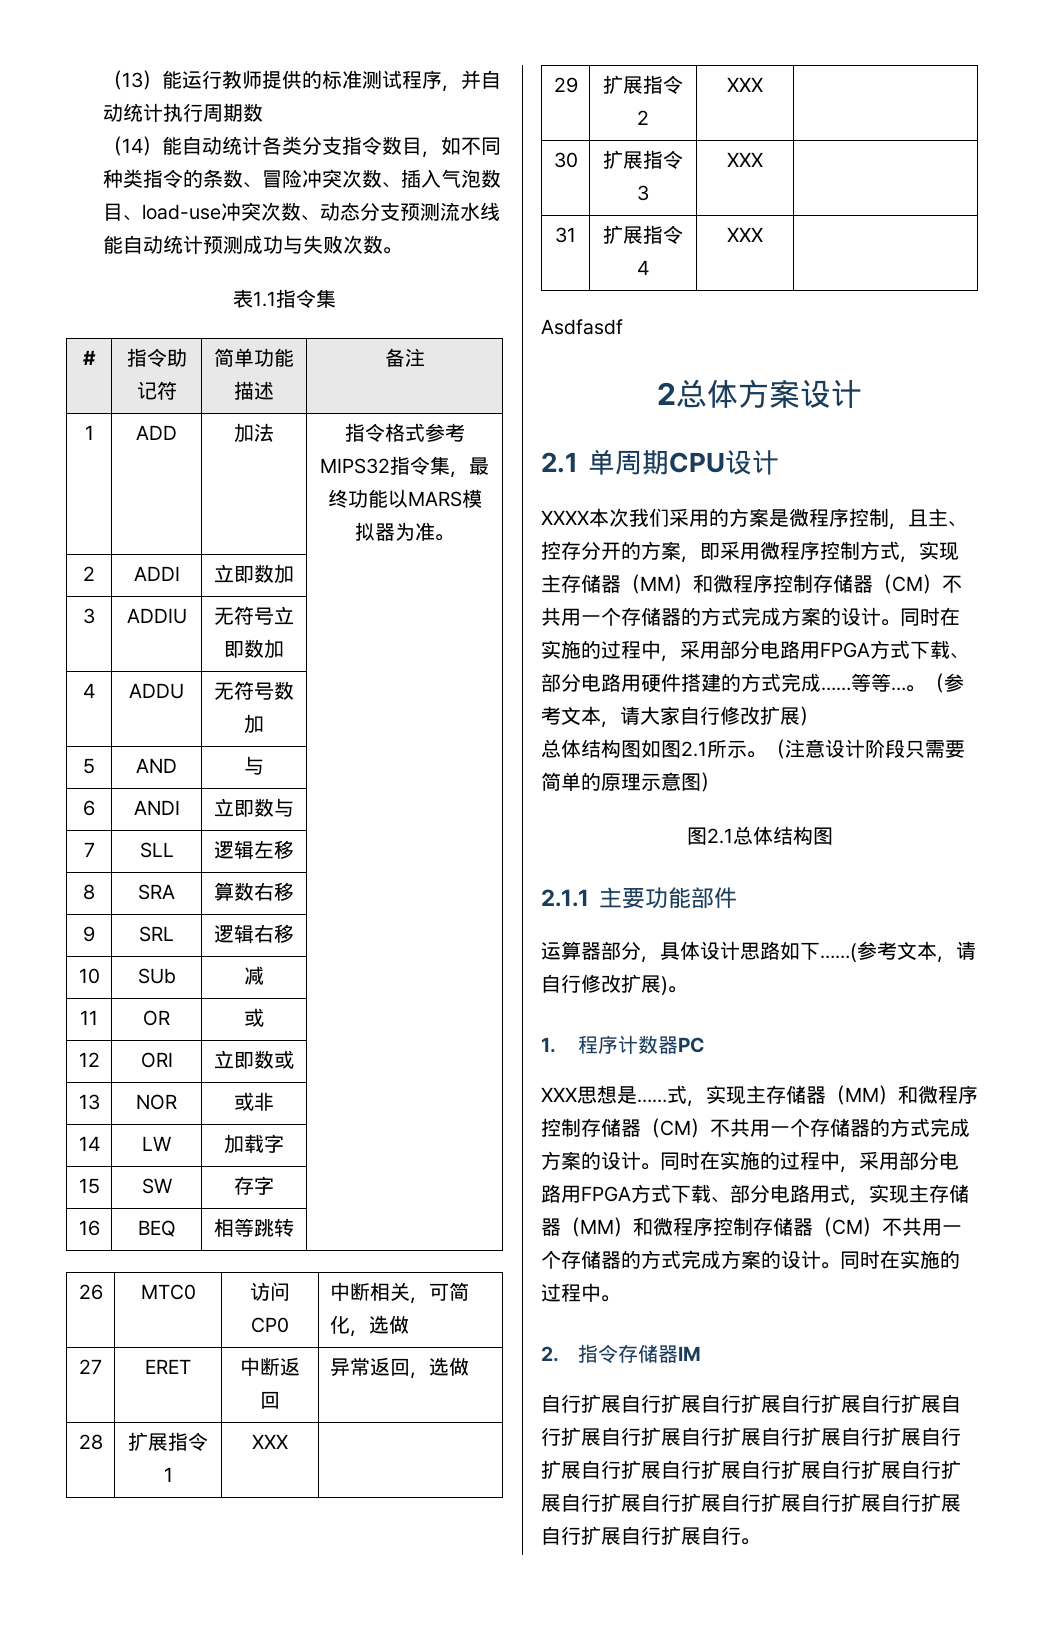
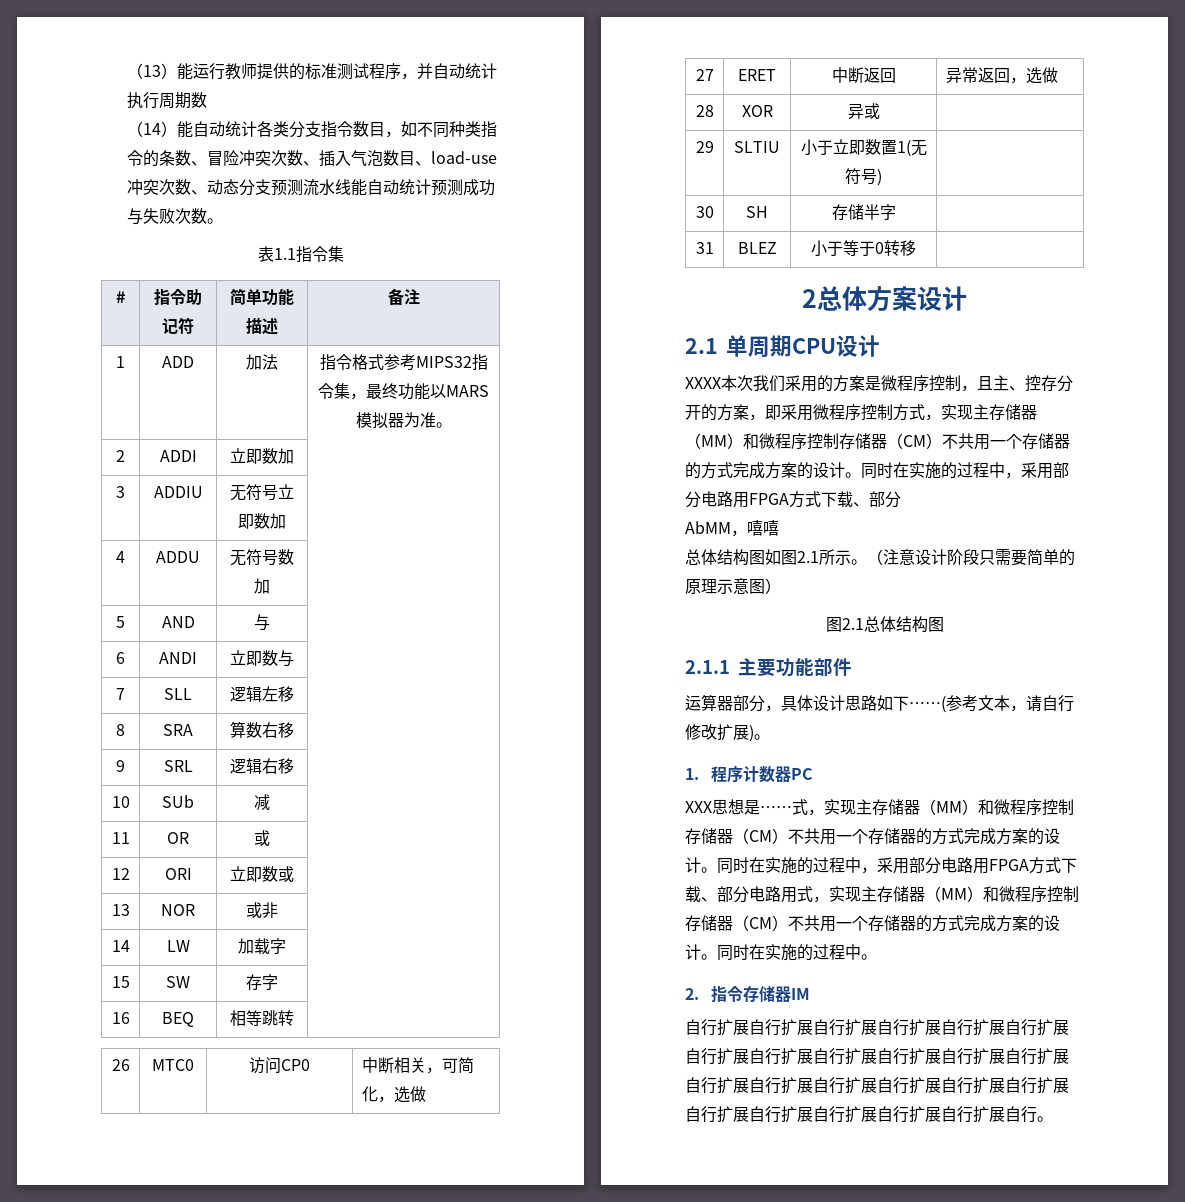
- 28 | 扩展指令1 | XXX |
- 29 | 扩展指令2 | XXX |
- 30 | 扩展指令3 | XXX |
- 31 | 扩展指令4 | XXX |
- Asdfasdf
+ 28 | XOR | 异或 |
+ 29 | SLTIU | 小于立即数置1(无符号) |
+ 30 | SH | 存储半字 |
+ 31 | BLEZ | 小于等于0转移 |
- XXXX本次我们采用的方案是微程序控制，且主、控存分开的方案，即采用微程序控制方式，实现主存储器（MM）和微程序控制存储器（CM）不共用一个存储器的方式完成方案的设计。同时在实施的过程中，采用部分电路用FPGA方式下载、部分电路用硬件搭建的方式完成……等等…。（参考文本，请大家自行修改扩展）
+ XXXX本次我们采用的方案是微程序控制，且主、控存分开的方案，即采用微程序控制方式，实现主存储器（MM）和微程序控制存储器（CM）不共用一个存储器的方式完成方案的设计。同时在实施的过程中，采用部分电路用FPGA方式下载、部分
+ AbMM，嘻嘻

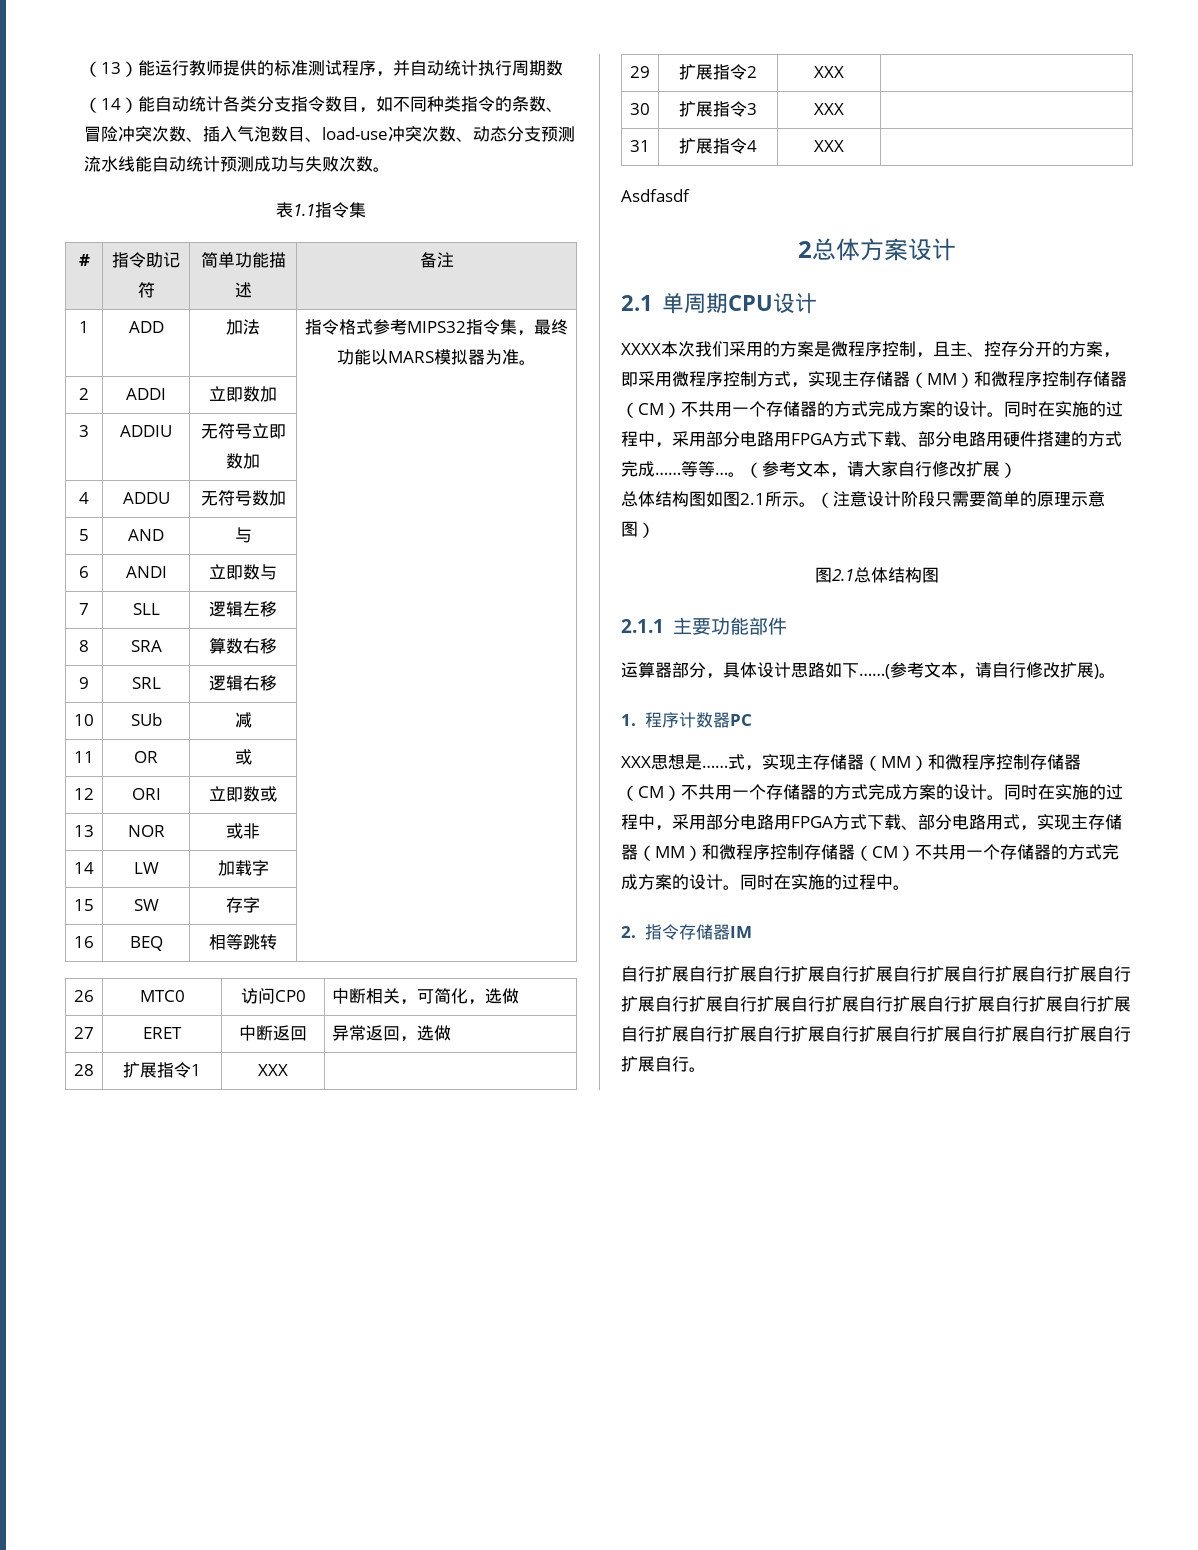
- 28 | XOR | 异或 |
- 29 | SLTIU | 小于立即数置1(无符号) |
- 30 | SH | 存储半字 |
- 31 | BLEZ | 小于等于0转移 |
+ 28 | 扩展指令1 | XXX |
+ 29 | 扩展指令2 | XXX |
+ 30 | 扩展指令3 | XXX |
+ 31 | 扩展指令4 | XXX |
+ Asdfasdf
- XXXX本次我们采用的方案是微程序控制，且主、控存分开的方案，即采用微程序控制方式，实现主存储器（MM）和微程序控制存储器（CM）不共用一个存储器的方式完成方案的设计。同时在实施的过程中，采用部分电路用FPGA方式下载、部分
- AbMM，嘻嘻
+ XXXX本次我们采用的方案是微程序控制，且主、控存分开的方案，即采用微程序控制方式，实现主存储器（MM）和微程序控制存储器（CM）不共用一个存储器的方式完成方案的设计。同时在实施的过程中，采用部分电路用FPGA方式下载、部分电路用硬件搭建的方式完成……等等…。（参考文本，请大家自行修改扩展）

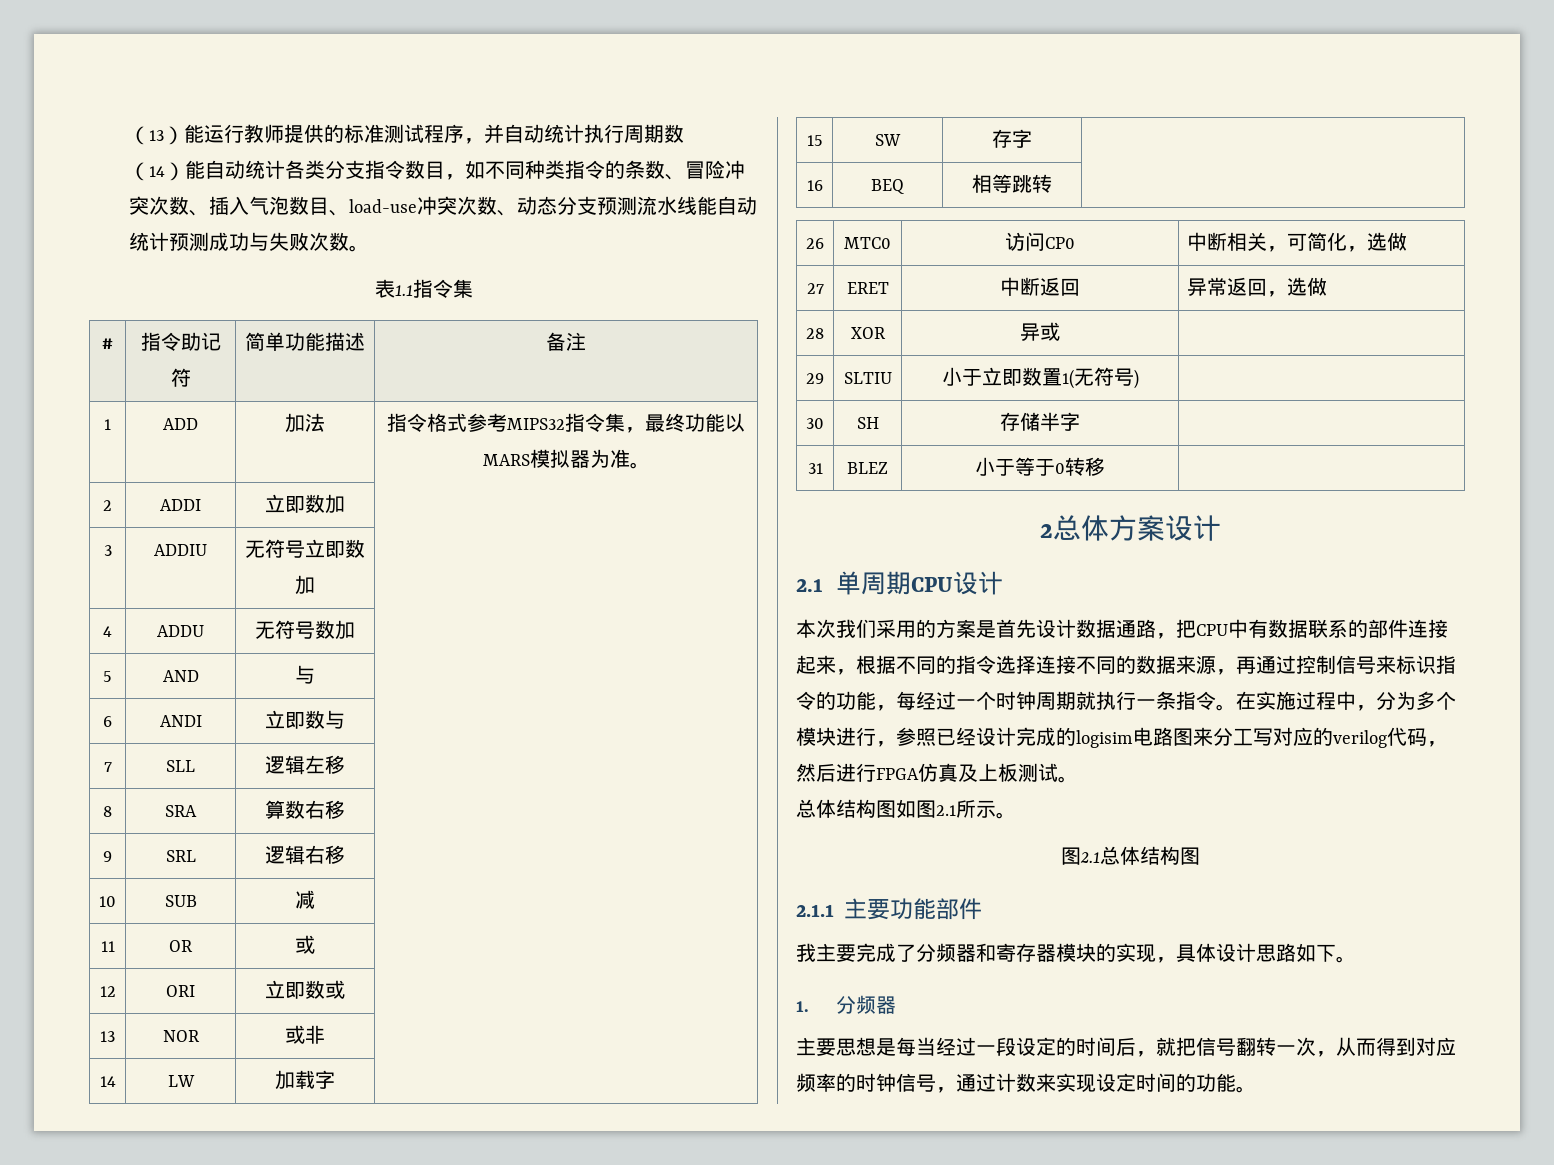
- 10 | SUb | 减 |
+ 10 | SUB | 减 |
- 28 | 扩展指令1 | XXX |
- 29 | 扩展指令2 | XXX |
- 30 | 扩展指令3 | XXX |
- 31 | 扩展指令4 | XXX |
- Asdfasdf
+ 28 | XOR | 异或 |
+ 29 | SLTIU | 小于立即数置1(无符号) |
+ 30 | SH | 存储半字 |
+ 31 | BLEZ | 小于等于0转移 |
- XXXX本次我们采用的方案是微程序控制，且主、控存分开的方案，即采用微程序控制方式，实现主存储器（MM）和微程序控制存储器（CM）不共用一个存储器的方式完成方案的设计。同时在实施的过程中，采用部分电路用FPGA方式下载、部分电路用硬件搭建的方式完成……等等…。（参考文本，请大家自行修改扩展）
+ 本次我们采用的方案是首先设计数据通路，把CPU中有数据联系的部件连接起来，根据不同的指令选择连接不同的数据来源，再通过控制信号来标识指令的功能，每经过一个时钟周期就执行一条指令。在实施过程中，分为多个模块进行，参照已经设计完成的logisim电路图来分工写对应的verilog代码，然后进行FPGA仿真及上板测试。
- （注意设计阶段只需要简单的原理示意图）
- 运算器部分，具体设计思路如下……(参考文本，请自行修改扩展)。
+ 我主要完成了分频器和寄存器模块的实现，具体设计思路如下。
- 1.程序计数器PC
- XXX思想是……式，实现主存储器（MM）和微程序控制存储器（CM）不共用一个存储器的方式完成方案的设计。同时在实施的过程中，采用部分电路用FPGA方式下载、部分电路用式，实现主存储器（MM）和微程序控制存储器（CM）不共用一个存储器的方式完成方案的设计。同时在实施的过程中。
- 2.指令存储器IM
- 自行扩展自行扩展自行扩展自行扩展自行扩展自行扩展自行扩展自行扩展自行扩展自行扩展自行扩展自行扩展自行扩展自行扩展自行扩展自行扩展自行扩展自行扩展自行扩展自行扩展自行扩展自行扩展自行扩展自行。
+ 1.分频器
+ 主要思想是每当经过一段设定的时间后，就把信号翻转一次，从而得到对应频率的时钟信号，通过计数来实现设定时间的功能。

